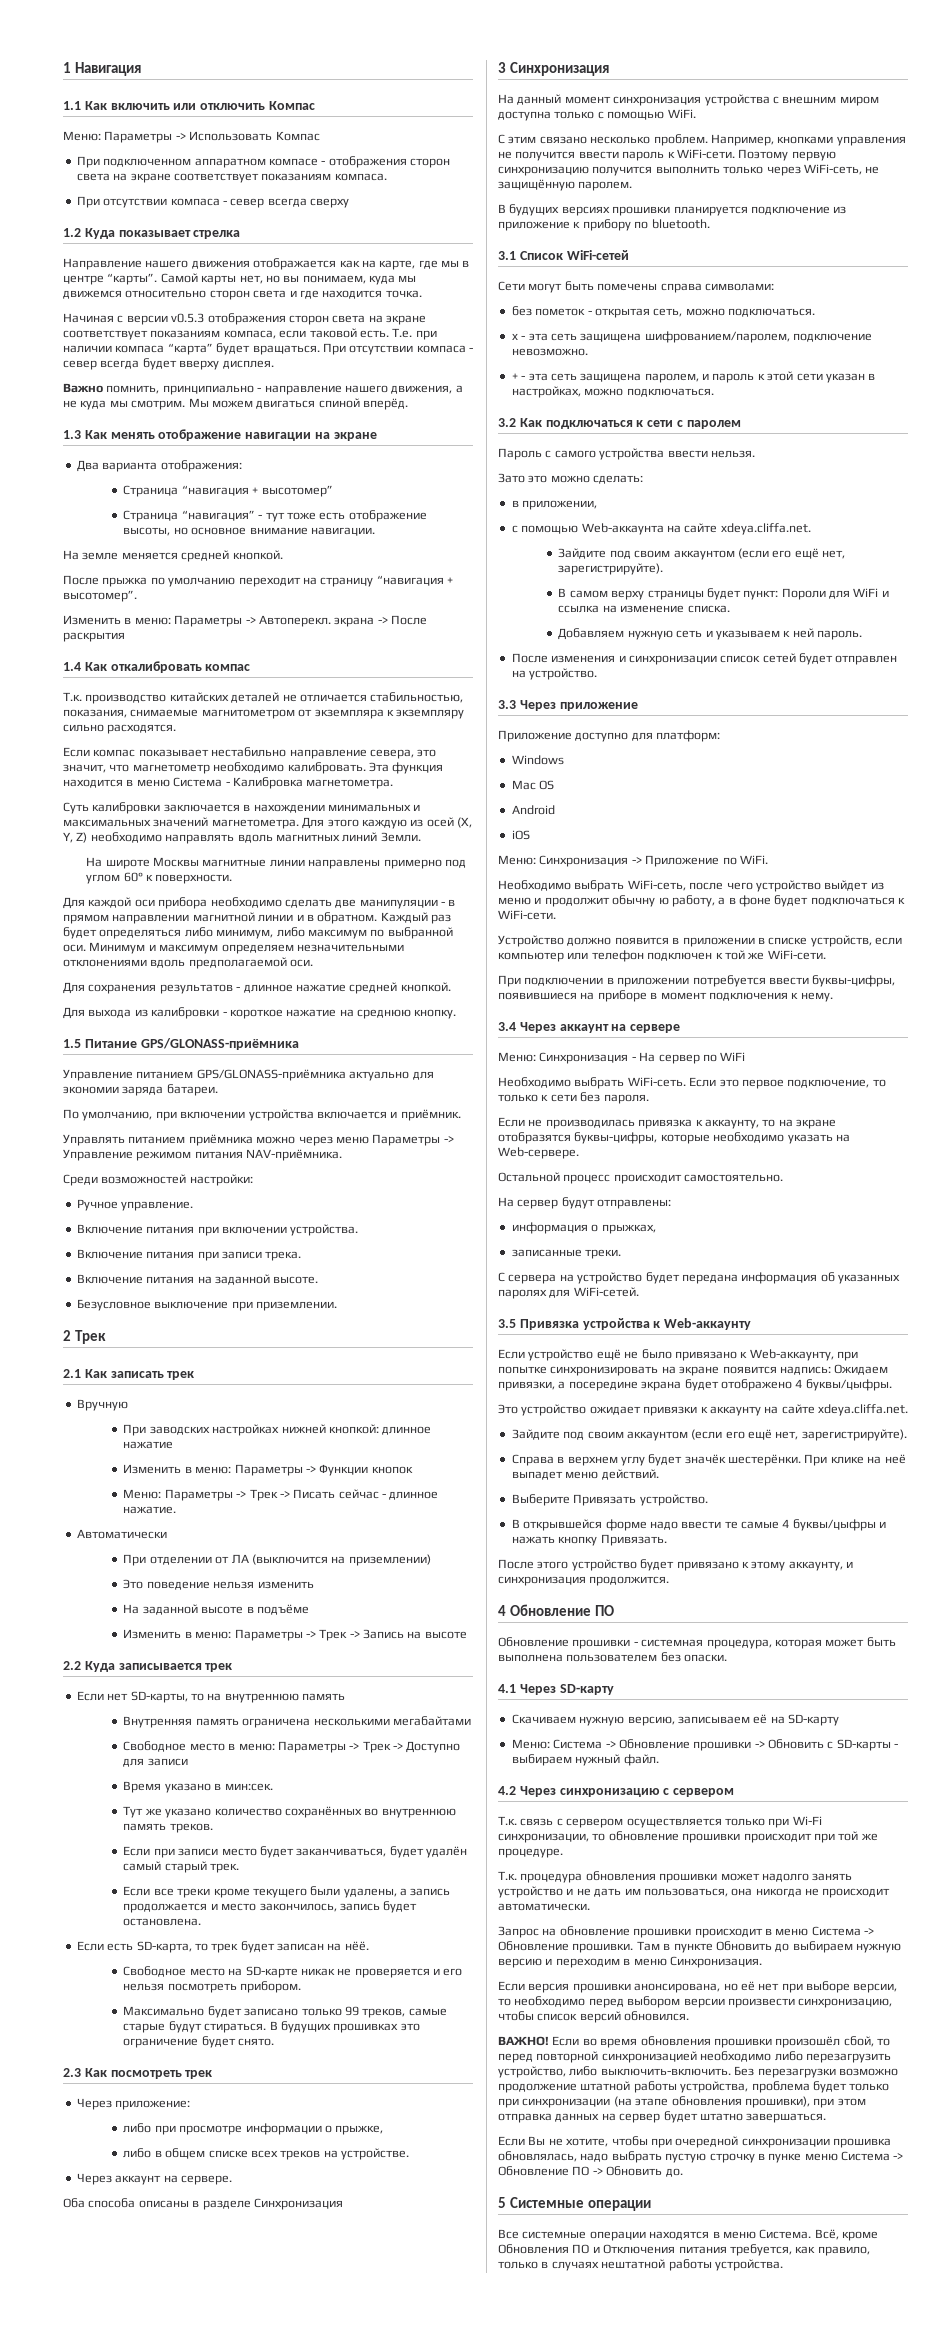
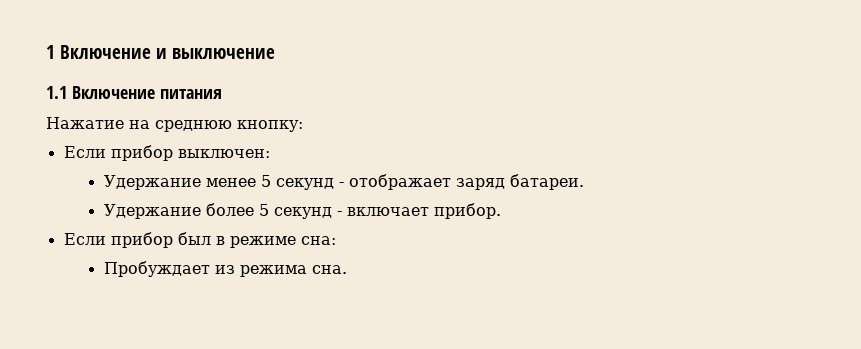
- 1 Навигация
- 1.1 Как включить или отключить Компас
- Меню: Параметры -> Использовать Компас
- При подключенном аппаратном компасе - отображения сторон света на экране соответствует показаниям компаса.
- При отсутствии компаса - север всегда сверху
- 1.2 Куда показывает стрелка
- Направление нашего движения отображается как на карте, где мы в центре “карты”. Самой карты нет, но вы понимаем, куда мы движемся относительно сторон света и где находится точка.
- Начиная с версии v0.5.3 отображения сторон света на экране соответствует показаниям компаса, если таковой есть. Т.е. при наличии компаса “карта” будет вращаться. При отсутствии компаса - север всегда будет вверху дисплея.
- Важно помнить, принципиально - направление нашего движения, а не куда мы смотрим. Мы можем двигаться спиной вперёд.
- 1.3 Как менять отображение навигации на экране
- Два варианта отображения:
- Страница “навигация + высотомер”
- Страница “навигация” - тут тоже есть отображение высоты, но основное внимание навигации.
- На земле меняется средней кнопкой.
- После прыжка по умолчанию переходит на страницу “навигация + высотомер”.
- Изменить в меню: Параметры -> Автоперекл. экрана -> После раскрытия
- 1.4 Как откалибровать компас
- Т.к. производство китайских деталей не отличается стабильностью, показания, снимаемые магнитометром от экземпляра к экземпляру сильно расходятся.
- Если компас показывает нестабильно направление севера, это значит, что магнетометр необходимо калибровать. Эта функция находится в меню Система - Калибровка магнетометра.
- Суть калибровки заключается в нахождении минимальных и максимальных значений магнетометра. Для этого каждую из осей (X, Y, Z) необходимо направлять вдоль магнитных линий Земли.
- На широте Москвы магнитные линии направлены примерно под углом 60° к поверхности.
- Для каждой оси прибора необходимо сделать две манипуляции - в прямом направлении магнитной линии и в обратном. Каждый раз будет определяться либо минимум, либо максимум по выбранной оси. Минимум и максимум определяем незначительными отклонениями вдоль предполагаемой оси.
- Для сохранения результатов - длинное нажатие средней кнопкой.
- Для выхода из калибровки - короткое нажатие на среднюю кнопку.
- 1.5 Питание GPS/GLONASS-приёмника
- Управление питанием GPS/GLONASS-приёмника актуально для экономии заряда батареи.
- По умолчанию, при включении устройства включается и приёмник.
- Управлять питанием приёмника можно через меню Параметры -> Управление режимом питания NAV-приёмника.
- Среди возможностей настройки:
- Ручное управление.
- Включение питания при включении устройства.
- Включение питания при записи трека.
- Включение питания на заданной высоте.
- Безусловное выключение при приземлении.
- 2 Трек
- 2.1 Как записать трек
- Вручную
- При заводских настройках нижней кнопкой: длинное нажатие
- Изменить в меню: Параметры -> Функции кнопок
- Меню: Параметры -> Трек -> Писать сейчас - длинное нажатие.
- Автоматически
- При отделении от ЛА (выключится на приземлении)
- Это поведение нельзя изменить
- На заданной высоте в подъёме
- Изменить в меню: Параметры -> Трек -> Запись на высоте
- 2.2 Куда записывается трек
- Если нет SD-карты, то на внутреннюю память
- Внутренняя память ограничена несколькими мегабайтами
- Свободное место в меню: Параметры -> Трек -> Доступно для записи
- Время указано в мин:сек.
- Тут же указано количество сохранённых во внутреннюю память треков.
- Если при записи место будет заканчиваться, будет удалён самый старый трек.
- Если все треки кроме текущего были удалены, а запись продолжается и место закончилось, запись будет остановлена.
- Если есть SD-карта, то трек будет записан на нёё.
- Свободное место на SD-карте никак не проверяется и его нельзя посмотреть прибором.
- Максимально будет записано только 99 треков, самые старые будут стираться. В будущих прошивках это ограничение будет снято.
- 2.3 Как посмотреть трек
- Через приложение:
- либо при просмотре информации о прыжке,
- либо в общем списке всех треков на устройстве.
- Через аккаунт на сервере.
- Оба способа описаны в разделе Синхронизация
- 3 Синхронизация
- На данный момент синхронизация устройства с внешним миром доступна только с помощью WiFi.
- С этим связано несколько проблем. Например, кнопками управления не получится ввести пароль к WiFi-сети. Поэтому первую синхронизацию получится выполнить только через WiFi-сеть, не защищённую паролем.
- В будущих версиях прошивки планируется подключение из приложение к прибору по bluetooth.
- 3.1 Список WiFi-сетей
- Сети могут быть помечены справа символами:
- без пометок - открытая сеть, можно подключаться.
- x - эта сеть защищена шифрованием/паролем, подключение невозможно.
- + - эта сеть защищена паролем, и пароль к этой сети указан в настройках, можно подключаться.
- 3.2 Как подключаться к сети с паролем
- Пароль с самого устройства ввести нельзя.
- Зато это можно сделать:
- в приложении,
- с помощью Web-аккаунта на сайте xdeya.cliffa.net.
- Зайдите под своим аккаунтом (если его ещё нет, зарегистрируйте).
- В самом верху страницы будет пункт: Пороли для WiFi и ссылка на изменение списка.
- Добавляем нужную сеть и указываем к ней пароль.
- После изменения и синхронизации список сетей будет отправлен на устройство.
- 3.3 Через приложение
- Приложение доступно для платформ:
- Windows
- Mac OS
- Android
- iOS
- Меню: Синхронизация -> Приложение по WiFi.
- Необходимо выбрать WiFi-сеть, после чего устройство выйдет из меню и продолжит обычну ю работу, а в фоне будет подключаться к WiFi-сети.
- Устройство должно появится в приложении в списке устройств, если компьютер или телефон подключен к той же WiFi-сети.
- При подключении в приложении потребуется ввести буквы-цифры, появившиеся на приборе в момент подключения к нему.
- 3.4 Через аккаунт на сервере
- Меню: Синхронизация - На сервер по WiFi
- Необходимо выбрать WiFi-сеть. Если это первое подключение, то только к сети без пароля.
- Если не производилась привязка к аккаунту, то на экране отобразятся буквы-цифры, которые необходимо указать на Web-сервере.
- Остальной процесс происходит самостоятельно.
- На сервер будут отправлены:
- информация о прыжках,
- записанные треки.
- С сервера на устройство будет передана информация об указанных паролях для WiFi-сетей.
- 3.5 Привязка устройства к Web-аккаунту
- Если устройство ещё не было привязано к Web-аккаунту, при попытке синхронизировать на экране появится надпись: Ожидаем привязки, а посередине экрана будет отображено 4 буквы/цыфры.
- Это устройство ожидает привязки к аккаунту на сайте xdeya.cliffa.net.
- Зайдите под своим аккаунтом (если его ещё нет, зарегистрируйте).
- Справа в верхнем углу будет значёк шестерёнки. При клике на неё выпадет меню действий.
- Выберите Привязать устройство.
- В открывшейся форме надо ввести те самые 4 буквы/цыфры и нажать кнопку Привязать.
- После этого устройство будет привязано к этому аккаунту, и синхронизация продолжится.
- 4 Обновление ПО
- Обновление прошивки - системная процедура, которая может быть выполнена пользователем без опаски.
- 4.1 Через SD-карту
- Скачиваем нужную версию, записываем её на SD-карту
- Меню: Система -> Обновление прошивки -> Обновить с SD-карты - выбираем нужный файл.
- 4.2 Через синхронизацию с сервером
- Т.к. связь с сервером осуществляется только при Wi-Fi синхронизации, то обновление прошивки происходит при той же процедуре.
- Т.к. процедура обновления прошивки может надолго занять устройство и не дать им пользоваться, она никогда не происходит автоматически.
- Запрос на обновление прошивки происходит в меню Система -> Обновление прошивки. Там в пункте Обновить до выбираем нужную версию и переходим в меню Синхронизация.
- Если версия прошивки анонсирована, но её нет при выборе версии, то необходимо перед выбором версии произвести синхронизацию, чтобы список версий обновился.
- ВАЖНО! Если во время обновления прошивки произошёл сбой, то перед повторной синхронизацией необходимо либо перезагрузить устройство, либо выключить-включить. Без перезагрузки возможно продолжение штатной работы устройства, проблема будет только при синхронизации (на этапе обновления прошивки), при этом отправка данных на сервер будет штатно завершаться.
- Если Вы не хотите, чтобы при очередной синхронизации прошивка обновлялась, надо выбрать пустую строчку в пунке меню Система -> Обновление ПО -> Обновить до.
- 5 Системные операции
- Все системные операции находятся в меню Система. Всё, кроме Обновления ПО и Отключения питания требуется, как правило, только в случаях нештатной работы устройства.
+ 1 Включение и выключение
+ 1.1 Включение питания
+ Нажатие на среднюю кнопку:
+ Если прибор выключен:
+ Удержание менее 5 секунд - отображает заряд батареи.
+ Удержание более 5 секунд - включает прибор.
+ Если прибор был в режиме сна:
+ Пробуждает из режима сна.

